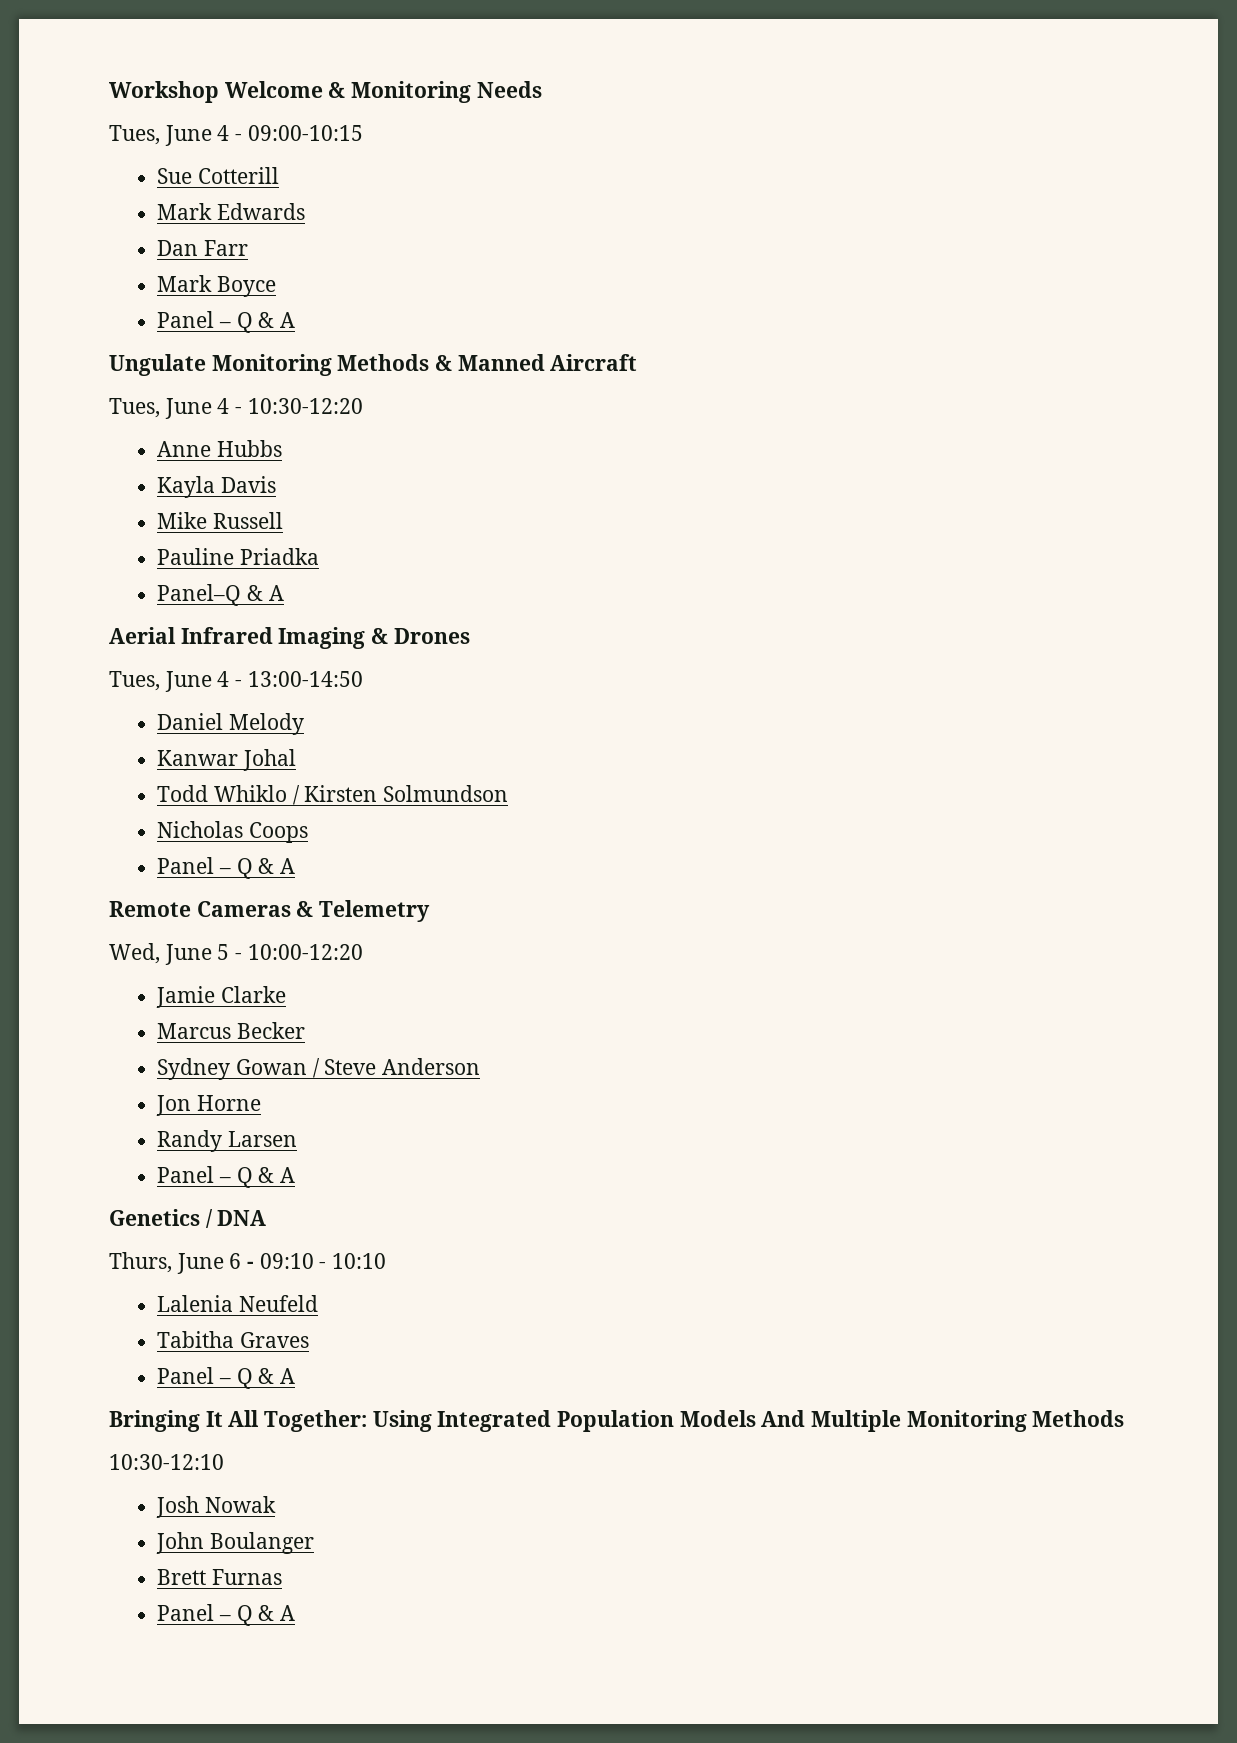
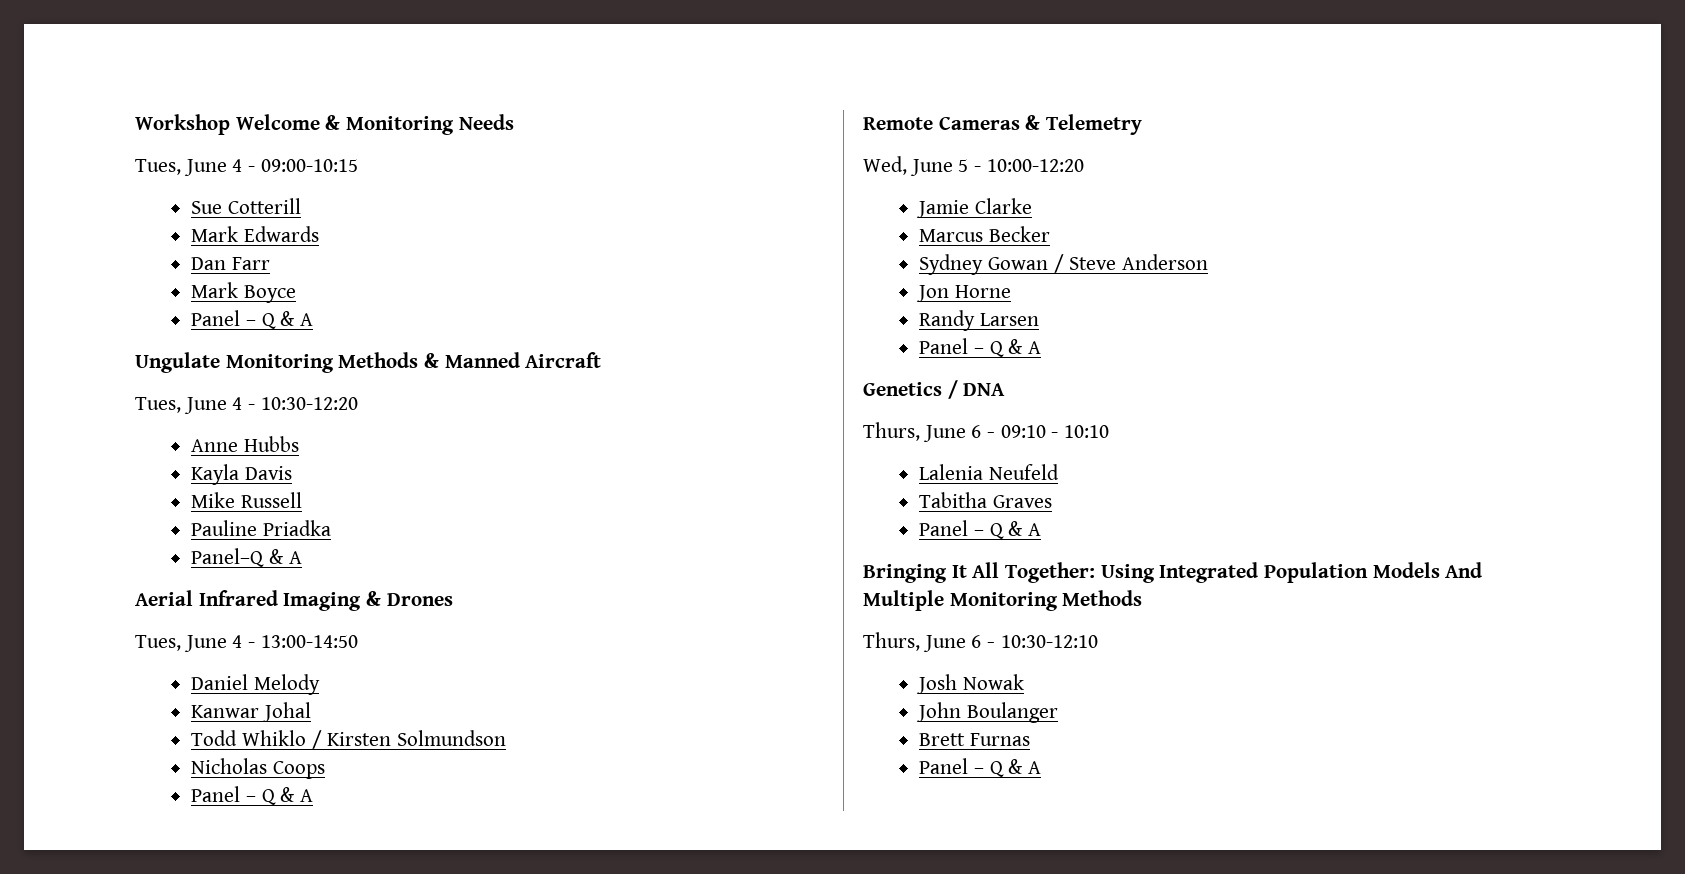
- 10:30-12:10
+ Thurs, June 6 - 10:30-12:10

